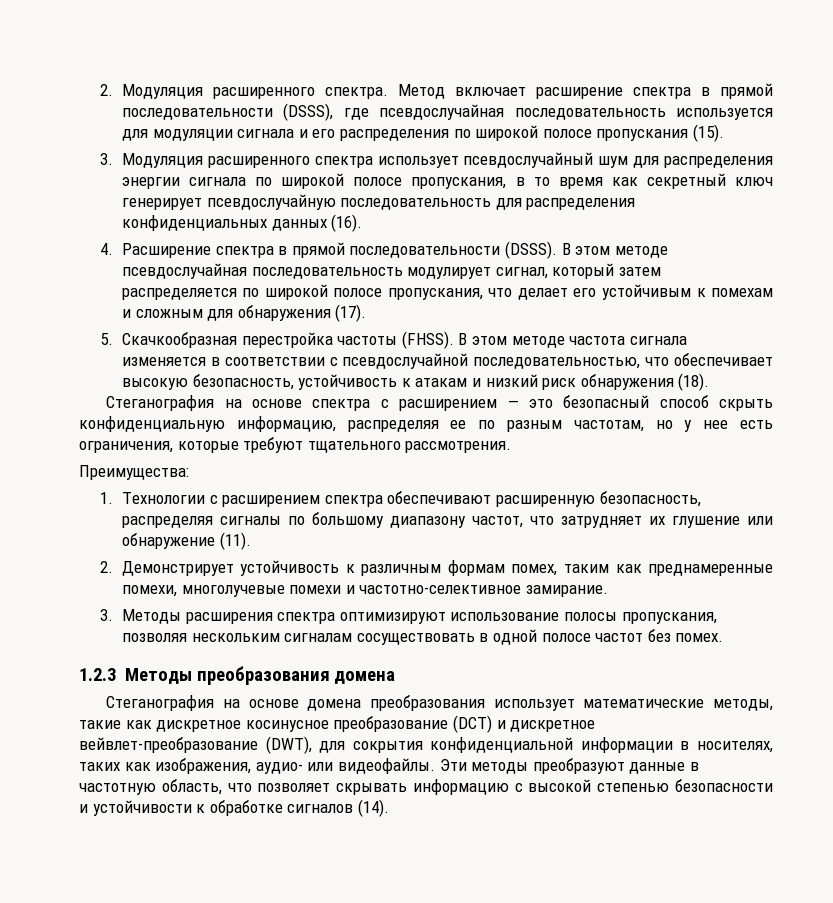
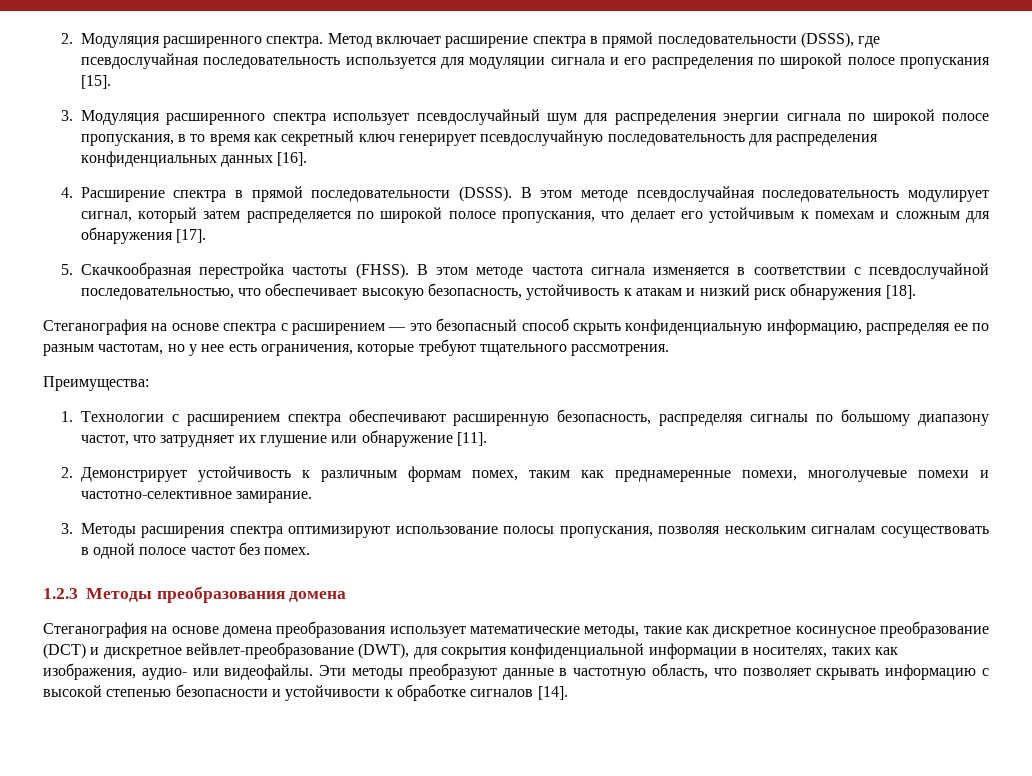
- Метод включает расширение спектра в прямой последовательности (DSSS), где псевдослучайная последовательность используется для модуляции сигнала и его распределения по широкой полосе пропускания (15).
+ Метод включает расширение спектра в прямой последовательности (DSSS), где псевдослучайная последовательность используется для модуляции сигнала и его распределения по широкой полосе пропускания [15].
- 3. Модуляция расширенного спектра использует псевдослучайный шум для распределения энергии сигнала по широкой полосе пропускания, в то время как секретный ключ генерирует псевдослучайную последовательность для распределения конфиденциальных данных (16).
+ 3. Модуляция расширенного спектра использует псевдослучайный шум для распределения энергии сигнала по широкой полосе пропускания, в то время как секретный ключ генерирует псевдослучайную последовательность для распределения конфиденциальных данных [16].
- В этом методе псевдослучайная последовательность модулирует сигнал, который затем распределяется по широкой полосе пропускания, что делает его устойчивым к помехам и сложным для обнаружения (17).
+ В этом методе псевдослучайная последовательность модулирует сигнал, который затем распределяется по широкой полосе пропускания, что делает его устойчивым к помехам и сложным для обнаружения [17].
- В этом методе частота сигнала изменяется в соответствии с псевдослучайной последовательностью, что обеспечивает высокую безопасность, устойчивость к атакам и низкий риск обнаружения (18).
+ В этом методе частота сигнала изменяется в соответствии с псевдослучайной последовательностью, что обеспечивает высокую безопасность, устойчивость к атакам и низкий риск обнаружения [18].
- 1. Технологии с расширением спектра обеспечивают расширенную безопасность, распределяя сигналы по большому диапазону частот, что затрудняет их глушение или обнаружение (11).
+ 1. Технологии с расширением спектра обеспечивают расширенную безопасность, распределяя сигналы по большому диапазону частот, что затрудняет их глушение или обнаружение [11].
- Эти методы преобразуют данные в частотную область, что позволяет скрывать информацию с высокой степенью безопасности и устойчивости к обработке сигналов (14).
+ Эти методы преобразуют данные в частотную область, что позволяет скрывать информацию с высокой степенью безопасности и устойчивости к обработке сигналов [14].

